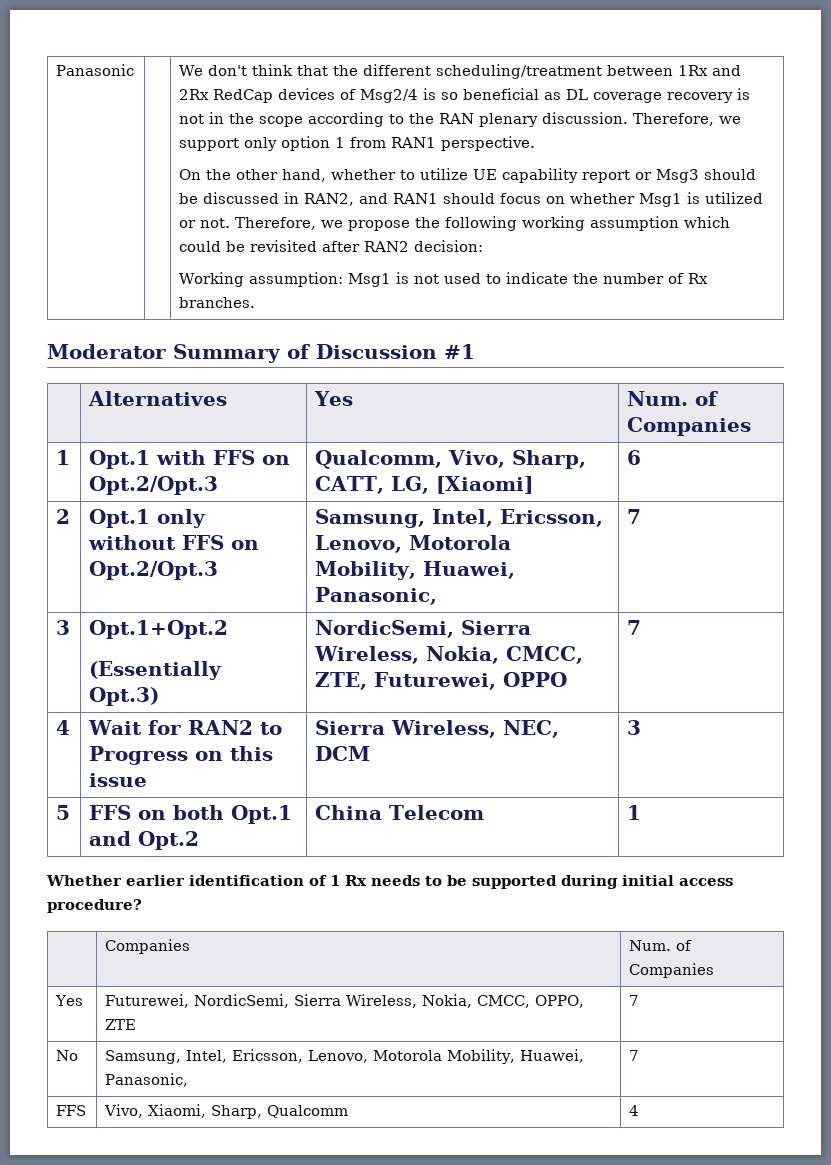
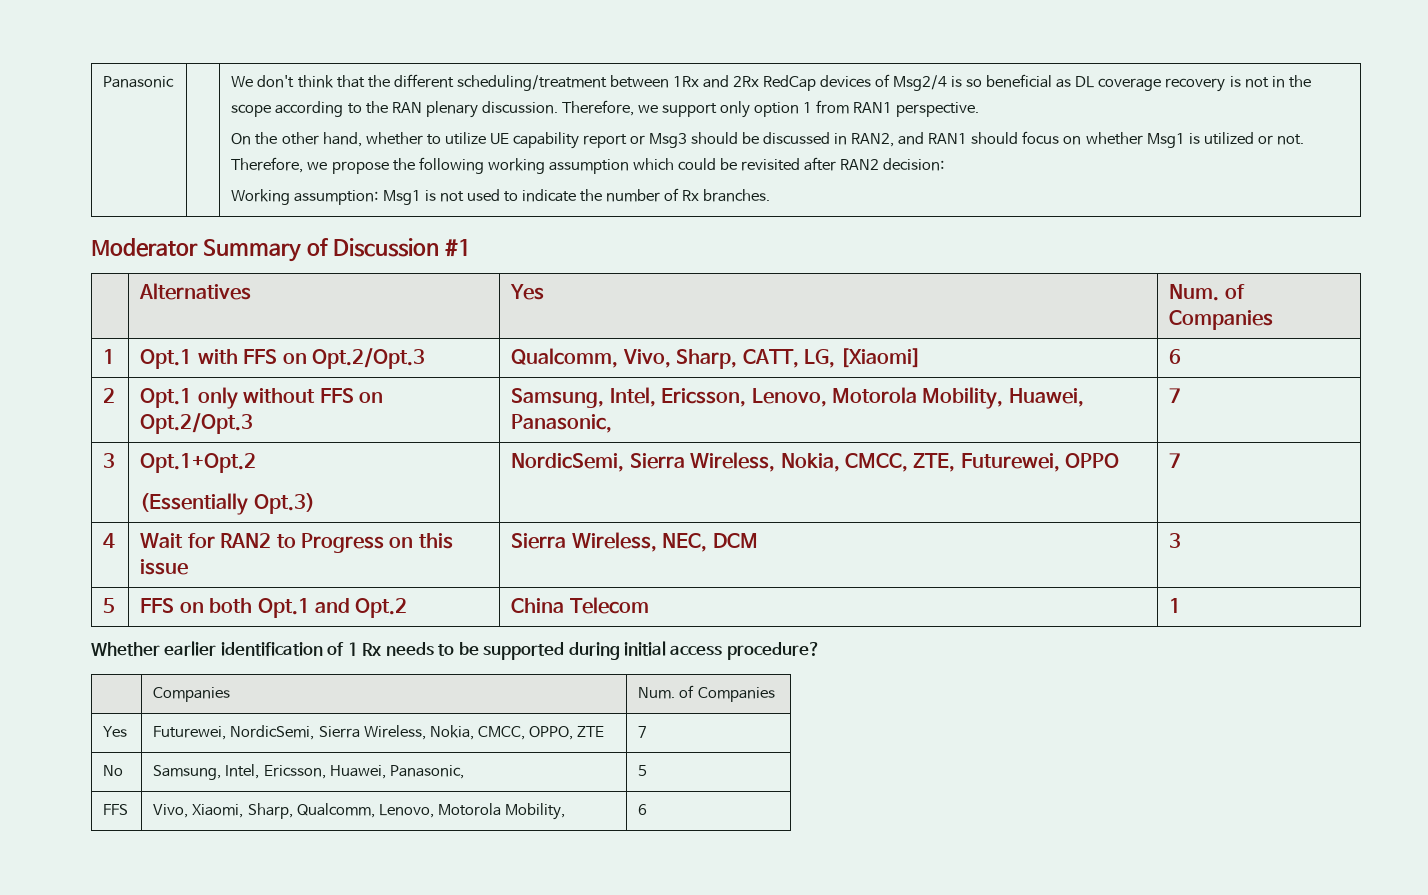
- No | Samsung, Intel, Ericsson, Lenovo, Motorola Mobility, Huawei, Panasonic, | 7
+ No | Samsung, Intel, Ericsson, Huawei, Panasonic, | 5
- FFS | Vivo, Xiaomi, Sharp, Qualcomm | 4
+ FFS | Vivo, Xiaomi, Sharp, Qualcomm, Lenovo, Motorola Mobility, | 6

